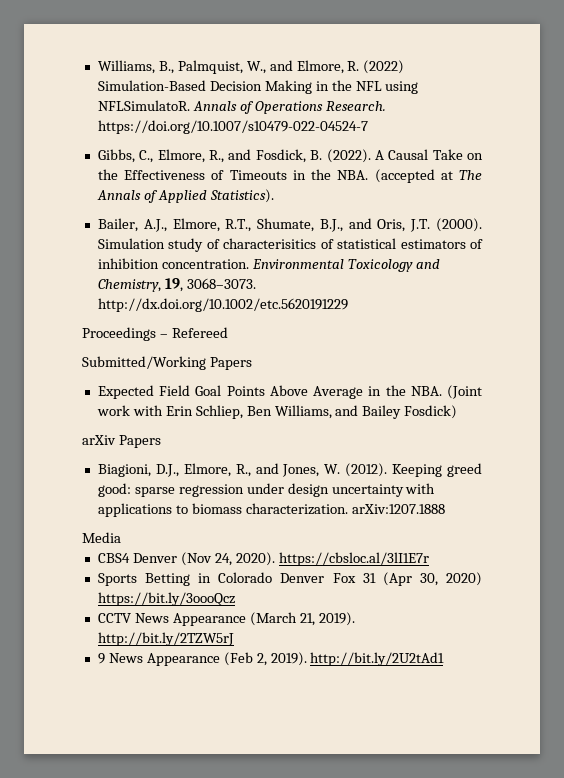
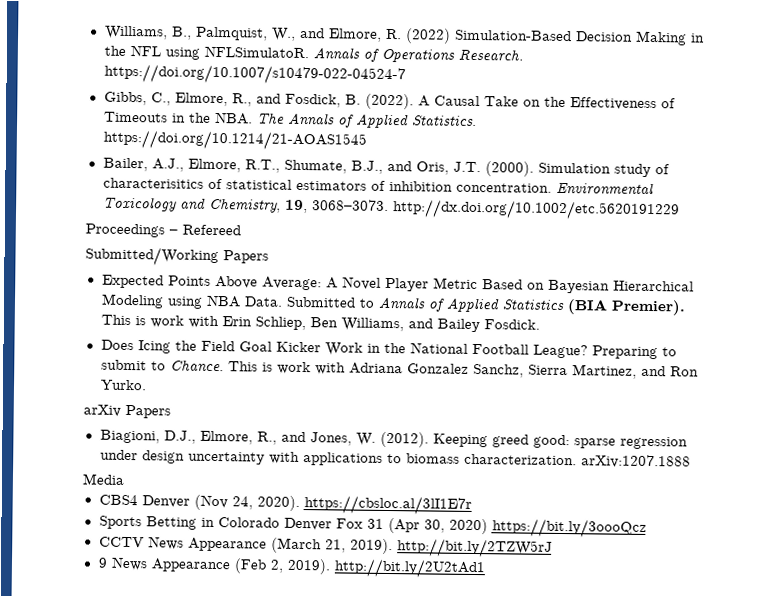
- A Causal Take on the Effectiveness of Timeouts in the NBA. (accepted at The Annals of Applied Statistics).
+ A Causal Take on the Effectiveness of Timeouts in the NBA. The Annals of Applied Statistics. https://doi.org/10.1214/21-AOAS1545
- Expected Field Goal Points Above Average in the NBA. (Joint work with Erin Schliep, Ben Williams, and Bailey Fosdick)
+ Expected Points Above Average: A Novel Player Metric Based on Bayesian Hierarchical Modeling using NBA Data. Submitted to Annals of Applied Statistics (BIA Premier). This is work with Erin Schliep, Ben Williams, and Bailey Fosdick.
+ Does Icing the Field Goal Kicker Work in the National Football League? Preparing to submit to Chance. This is work with Adriana Gonzalez Sanchz, Sierra Martinez, and Ron Yurko.

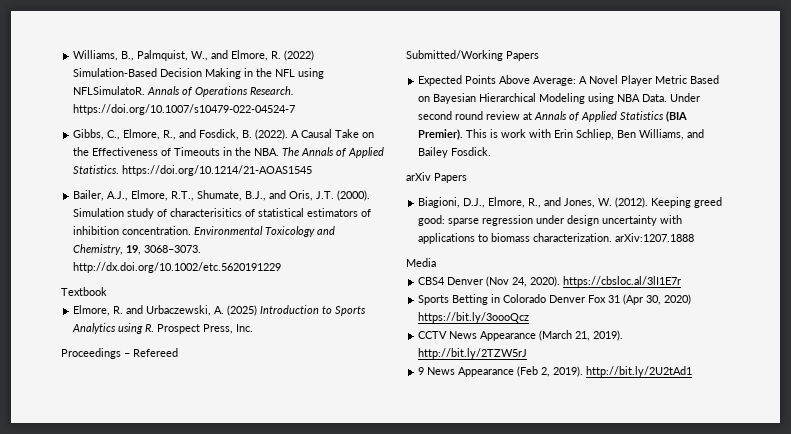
+ Textbook
+ Elmore, R. and Urbaczewski, A. (2025) Introduction to Sports Analytics using R. Prospect Press, Inc.
- Submitted to Annals of Applied Statistics (BIA Premier).
+ Under second round review at Annals of Applied Statistics (BIA Premier).
- Does Icing the Field Goal Kicker Work in the National Football League? Preparing to submit to Chance. This is work with Adriana Gonzalez Sanchz, Sierra Martinez, and Ron Yurko.

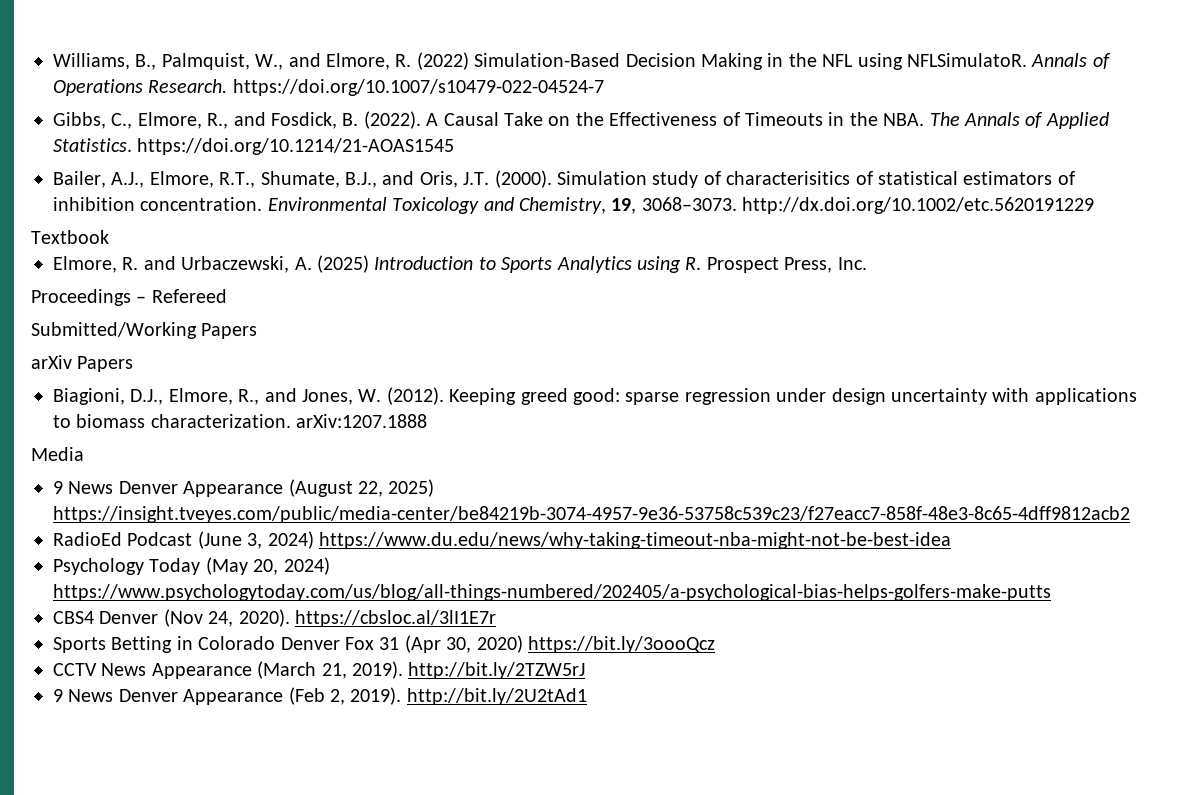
- Expected Points Above Average: A Novel Player Metric Based on Bayesian Hierarchical Modeling using NBA Data. Under second round review at Annals of Applied Statistics (BIA Premier). This is work with Erin Schliep, Ben Williams, and Bailey Fosdick.
+ 9 News Denver Appearance (August 22, 2025) https://insight.tveyes.com/public/media-center/be84219b-3074-4957-9e36-53758c539c23/f27eacc7-858f-48e3-8c65-4dff9812acb2
+ RadioEd Podcast (June 3, 2024) https://www.du.edu/news/why-taking-timeout-nba-might-not-be-best-idea
+ Psychology Today (May 20, 2024) https://www.psychologytoday.com/us/blog/all-things-numbered/202405/a-psychological-bias-helps-golfers-make-putts
- 9 News Appearance (Feb 2, 2019). http://bit.ly/2U2tAd1
+ 9 News Denver Appearance (Feb 2, 2019). http://bit.ly/2U2tAd1

